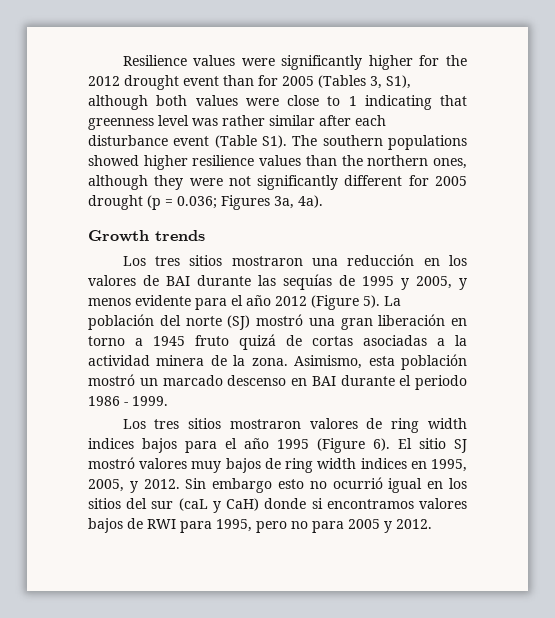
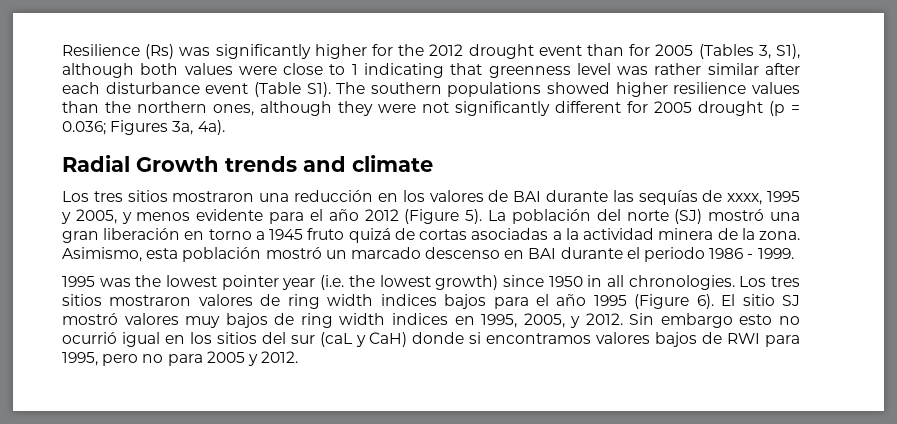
- Resilience values were significantly higher for the 2012 drought event than for 2005 (Tables 3, S1), although both values were close to 1 indicating that greenness level was rather similar after each disturbance event (Table S1). The southern populations showed higher resilience values than the northern ones, although they were not significantly different for 2005 drought (p = 0.036; Figures 3a, 4a).
+ Resilience (Rs) was significantly higher for the 2012 drought event than for 2005 (Tables 3, S1), although both values were close to 1 indicating that greenness level was rather similar after each disturbance event (Table S1). The southern populations showed higher resilience values than the northern ones, although they were not significantly different for 2005 drought (p = 0.036; Figures 3a, 4a).
- Growth trends
+ Radial Growth trends and climate
- Los tres sitios mostraron una reducción en los valores de BAI durante las sequías de 1995 y 2005, y menos evidente para el año 2012 (Figure 5).
+ Los tres sitios mostraron una reducción en los valores de BAI durante las sequías de xxxx, 1995 y 2005, y menos evidente para el año 2012 (Figure 5).
+ 1995 was the lowest pointer year (i.e. the lowest growth) since 1950 in all chronologies.

